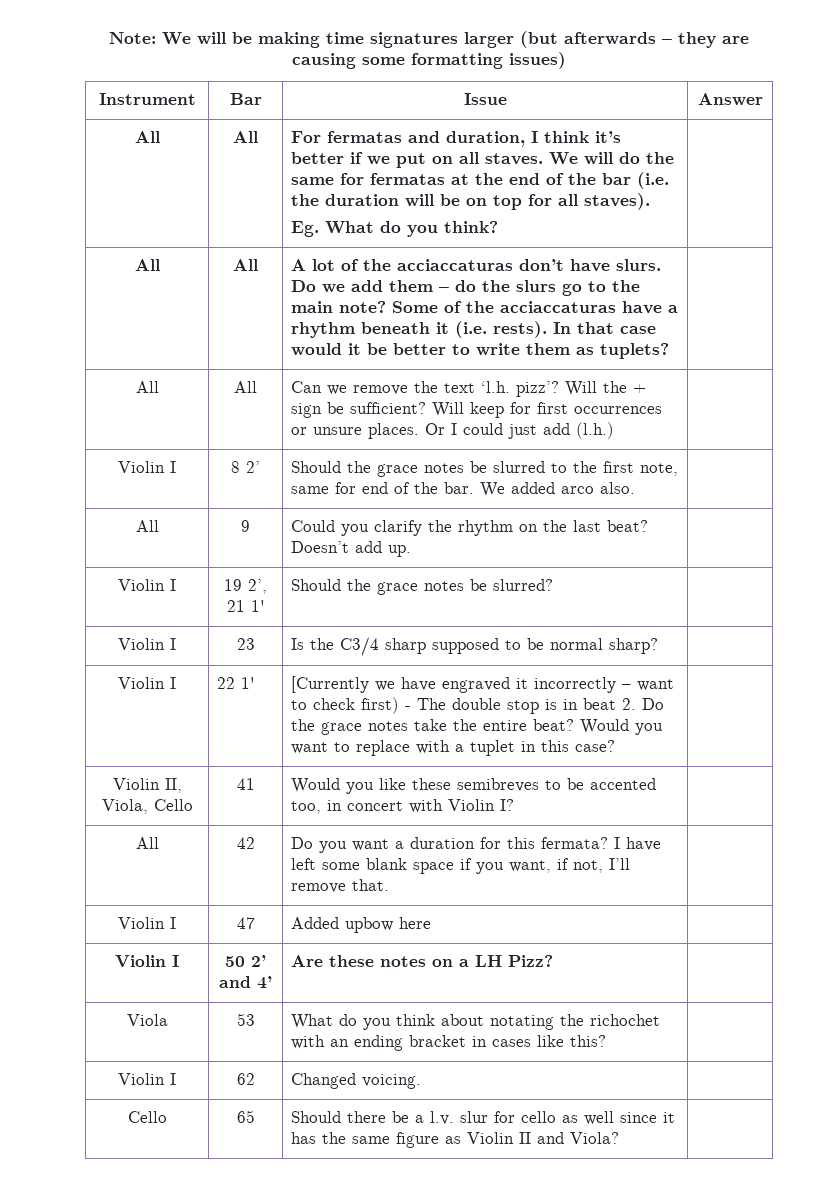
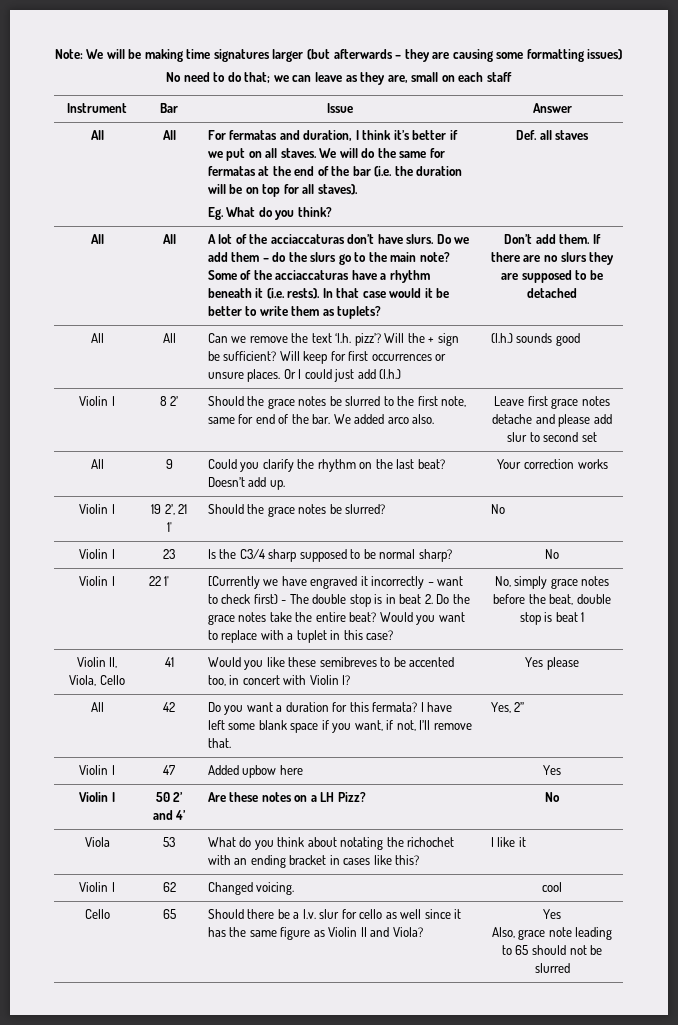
+ No need to do that; we can leave as they are, small on each staff
+ Def. all staves
+ Don’t add them. If there are no slurs they are supposed to be detached
- All | All | Can we remove the text ‘l.h. pizz’? Will the + sign be sufficient? Will keep for first occurrences or unsure places. Or I could just add (l.h.) |
+ All | All | Can we remove the text ‘l.h. pizz’? Will the + sign be sufficient? Will keep for first occurrences or unsure places. Or I could just add (l.h.) | (l.h.) sounds good
- Violin I | 8 2’ | Should the grace notes be slurred to the first note, same for end of the bar. We added arco also. |
+ Violin I | 8 2’ | Should the grace notes be slurred to the first note, same for end of the bar. We added arco also. | Leave first grace notes detache and please add slur to second set
- All | 9 | Could you clarify the rhythm on the last beat? Doesn’t add up. |
+ All | 9 | Could you clarify the rhythm on the last beat? Doesn’t add up. | Your correction works
- Violin I | 19 2’, 21 1' | Should the grace notes be slurred? |
+ Violin I | 19 2’, 21 1' | Should the grace notes be slurred? | No
- Violin I | 23 | Is the C3/4 sharp supposed to be normal sharp? |
+ Violin I | 23 | Is the C3/4 sharp supposed to be normal sharp? | No
+ No, simply grace notes before the beat, double stop is beat 1
- Violin II, Viola, Cello | 41 | Would you like these semibreves to be accented too, in concert with Violin I? |
+ Violin II, Viola, Cello | 41 | Would you like these semibreves to be accented too, in concert with Violin I? | Yes please
- All | 42 | Do you want a duration for this fermata? I have left some blank space if you want, if not, I’ll remove that. |
+ All | 42 | Do you want a duration for this fermata? I have left some blank space if you want, if not, I’ll remove that. | Yes, 2’’
- Violin I | 47 | Added upbow here |
+ Violin I | 47 | Added upbow here | Yes
- Violin I | 50 2’ and 4’ | Are these notes on a LH Pizz? |
+ Violin I | 50 2’ and 4’ | Are these notes on a LH Pizz? | No
- Viola | 53 | What do you think about notating the richochet with an ending bracket in cases like this? |
+ Viola | 53 | What do you think about notating the richochet with an ending bracket in cases like this? | I like it
- Violin I | 62 | Changed voicing. |
+ Violin I | 62 | Changed voicing. | cool
- Cello | 65 | Should there be a l.v. slur for cello as well since it has the same figure as Violin II and Viola? |
+ Cello | 65 | Should there be a l.v. slur for cello as well since it has the same figure as Violin II and Viola? | Yes
+ Also, grace note leading to 65 should not be slurred

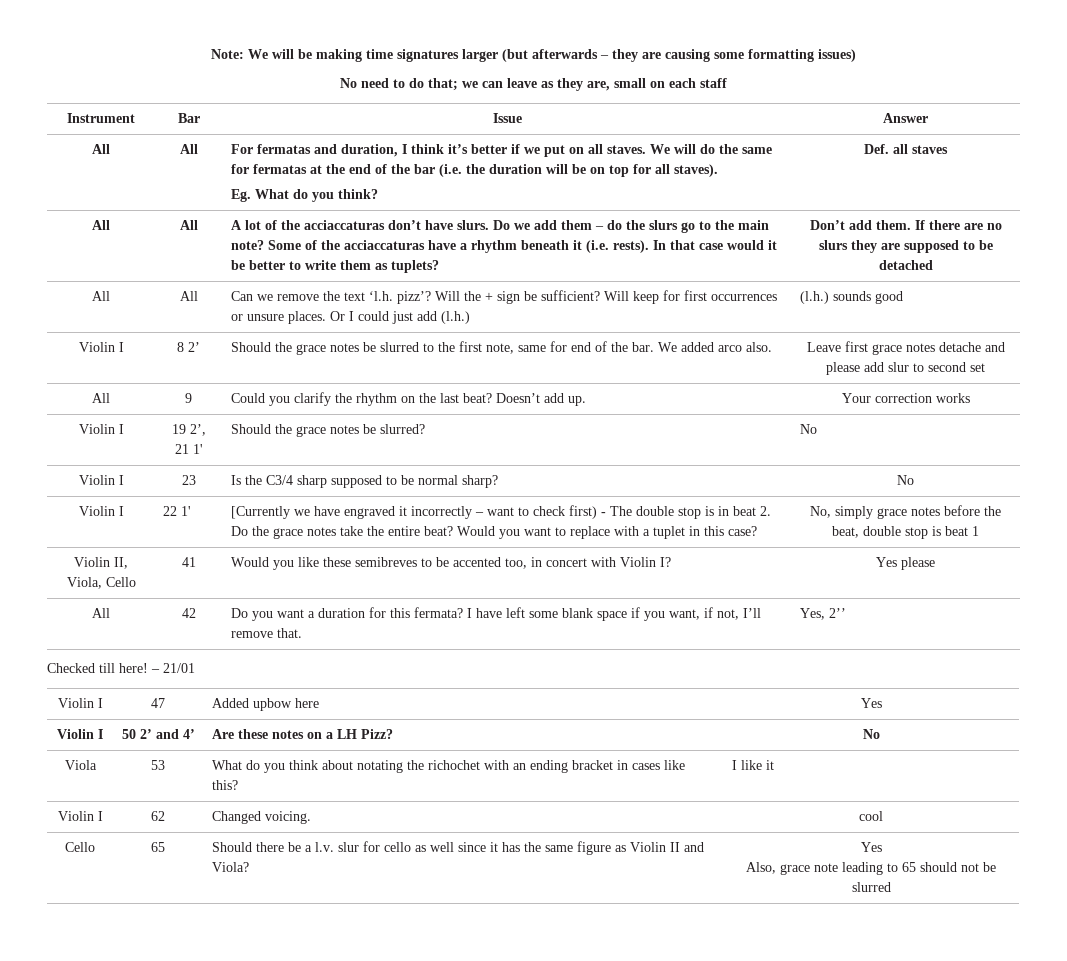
+ Checked till here! – 21/01

